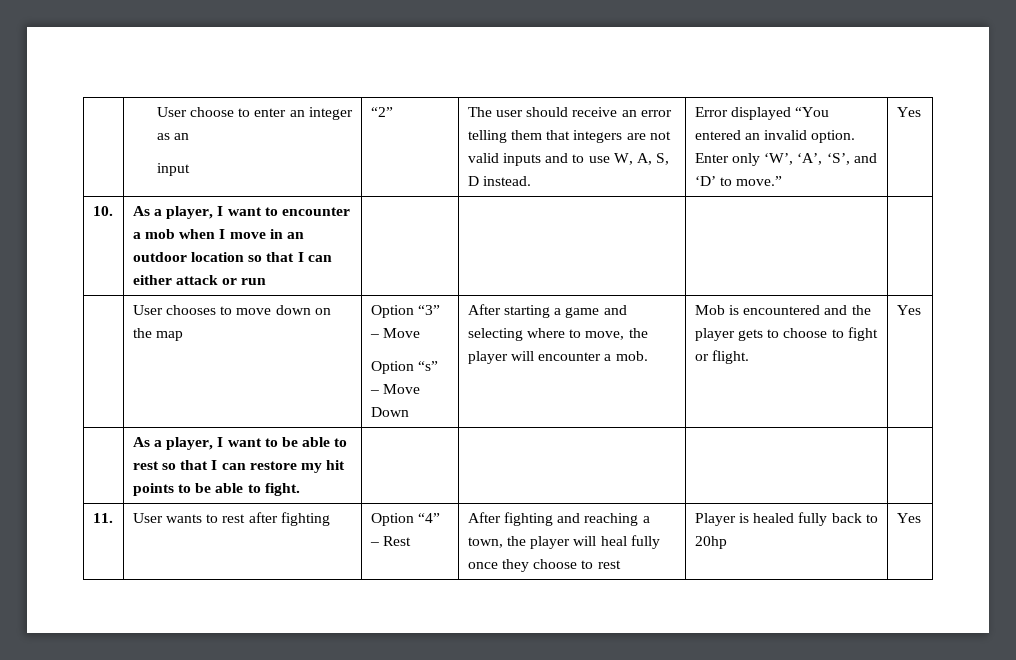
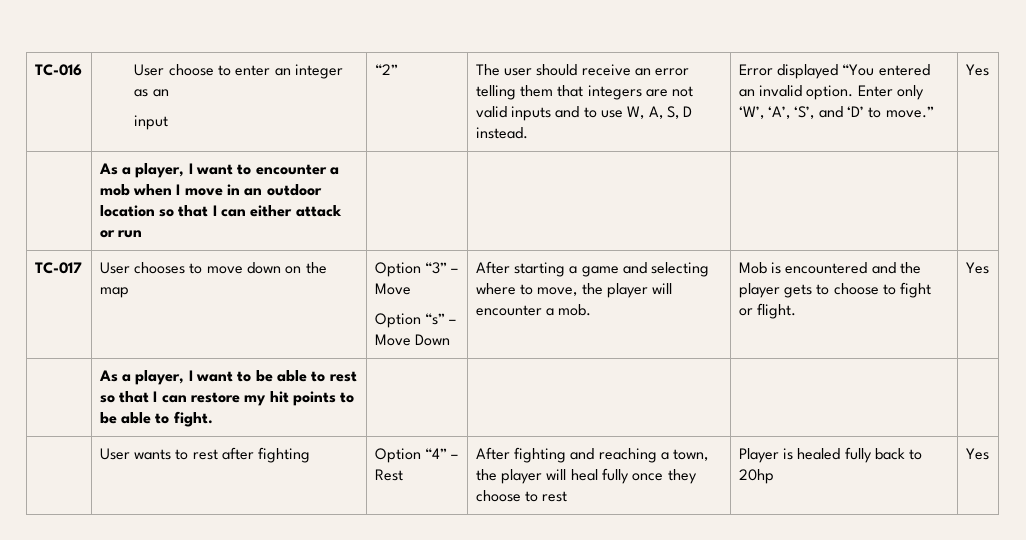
+ TC-016
- 10. | As a player, I want to encounter a mob when I move in an outdoor location so that I can either attack or run | | | |
+ | As a player, I want to encounter a mob when I move in an outdoor location so that I can either attack or run | | | |
+ TC-017
- 11. | User wants to rest after fighting | Option “4” – Rest | After fighting and reaching a town, the player will heal fully once they choose to rest | Player is healed fully back to 20hp | Yes
+ | User wants to rest after fighting | Option “4” – Rest | After fighting and reaching a town, the player will heal fully once they choose to rest | Player is healed fully back to 20hp | Yes

